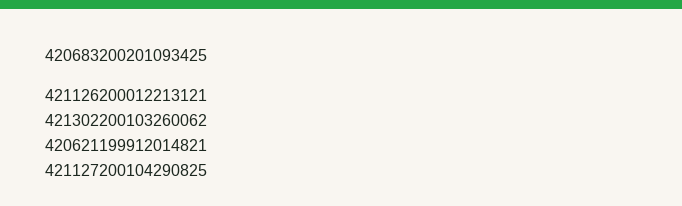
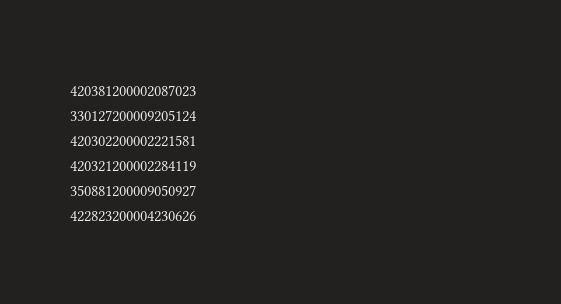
- 420683200201093425
- 421126200012213121
- 421302200103260062
- 420621199912014821
- 421127200104290825
+ 420381200002087023
+ 330127200009205124
+ 420302200002221581
+ 420321200002284119
+ 350881200009050927
+ 422823200004230626

